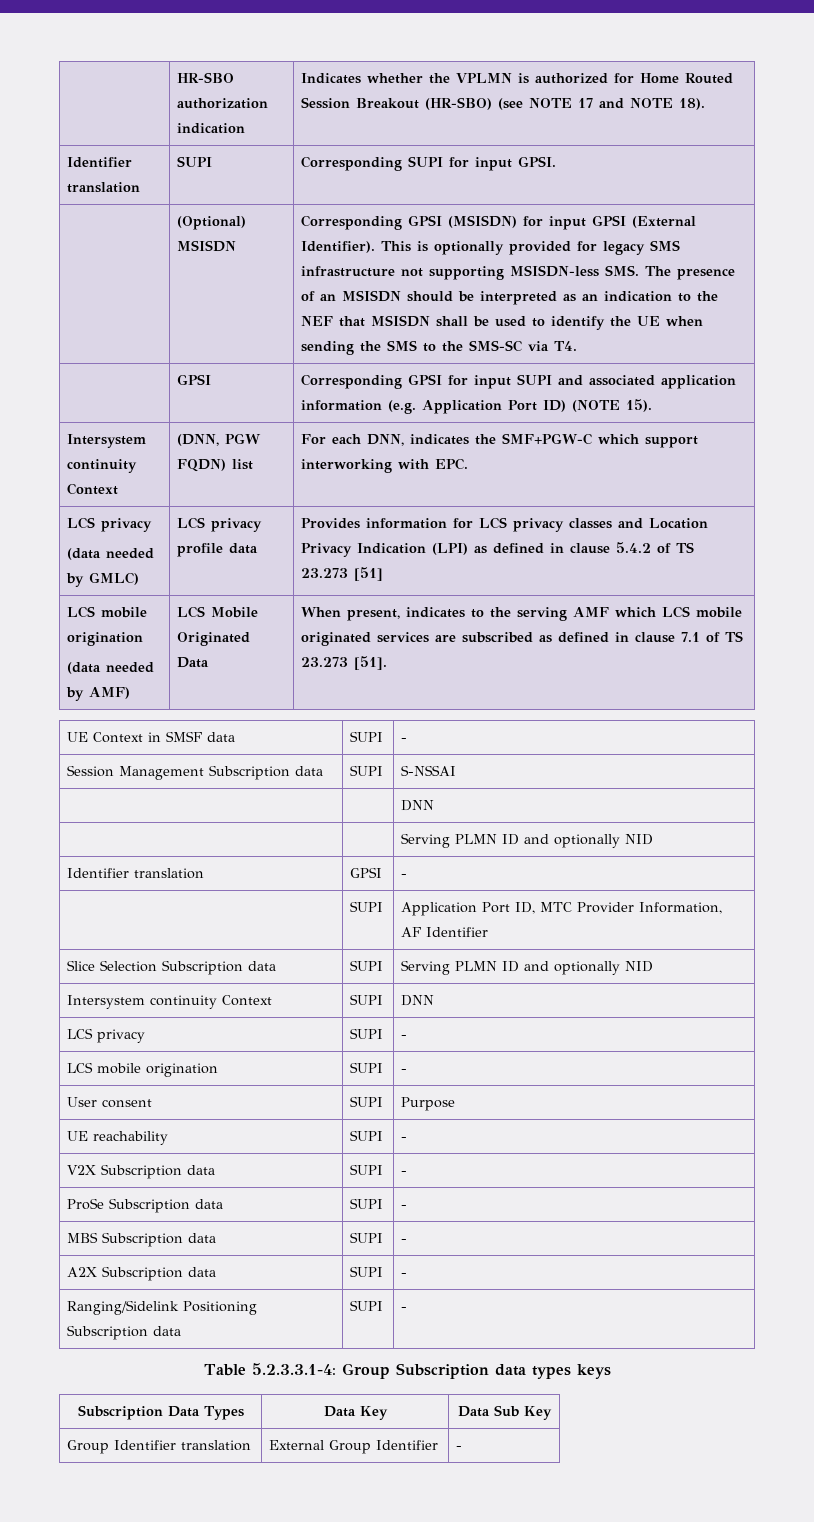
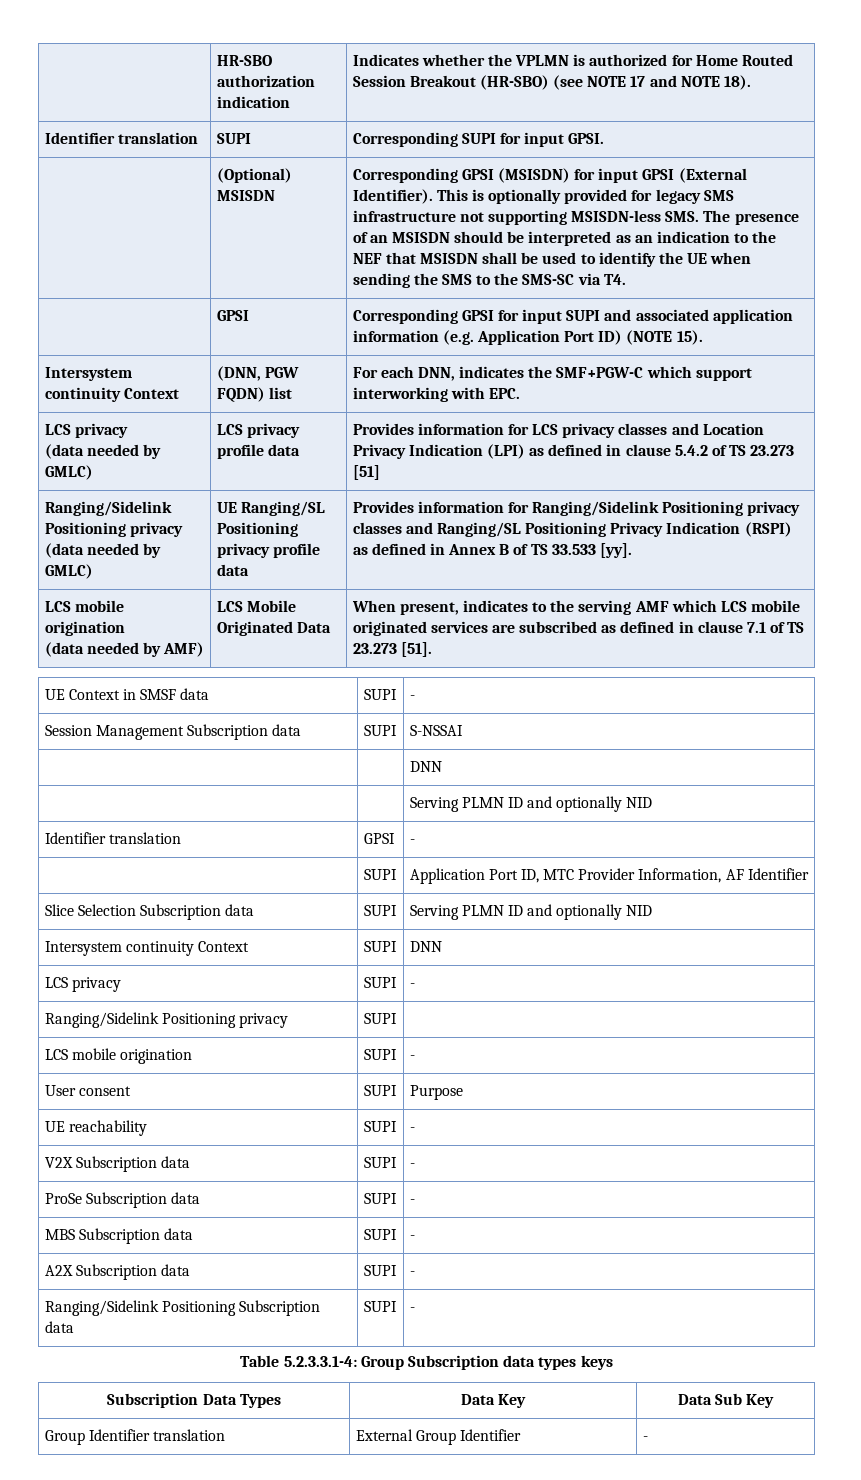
+ Ranging/Sidelink Positioning privacy (data needed by GMLC) | UE Ranging/SL Positioning privacy profile data | Provides information for Ranging/Sidelink Positioning privacy classes and Ranging/SL Positioning Privacy Indication (RSPI) as defined in Annex B of TS 33.533 [yy].
+ Ranging/Sidelink Positioning privacy | SUPI |

